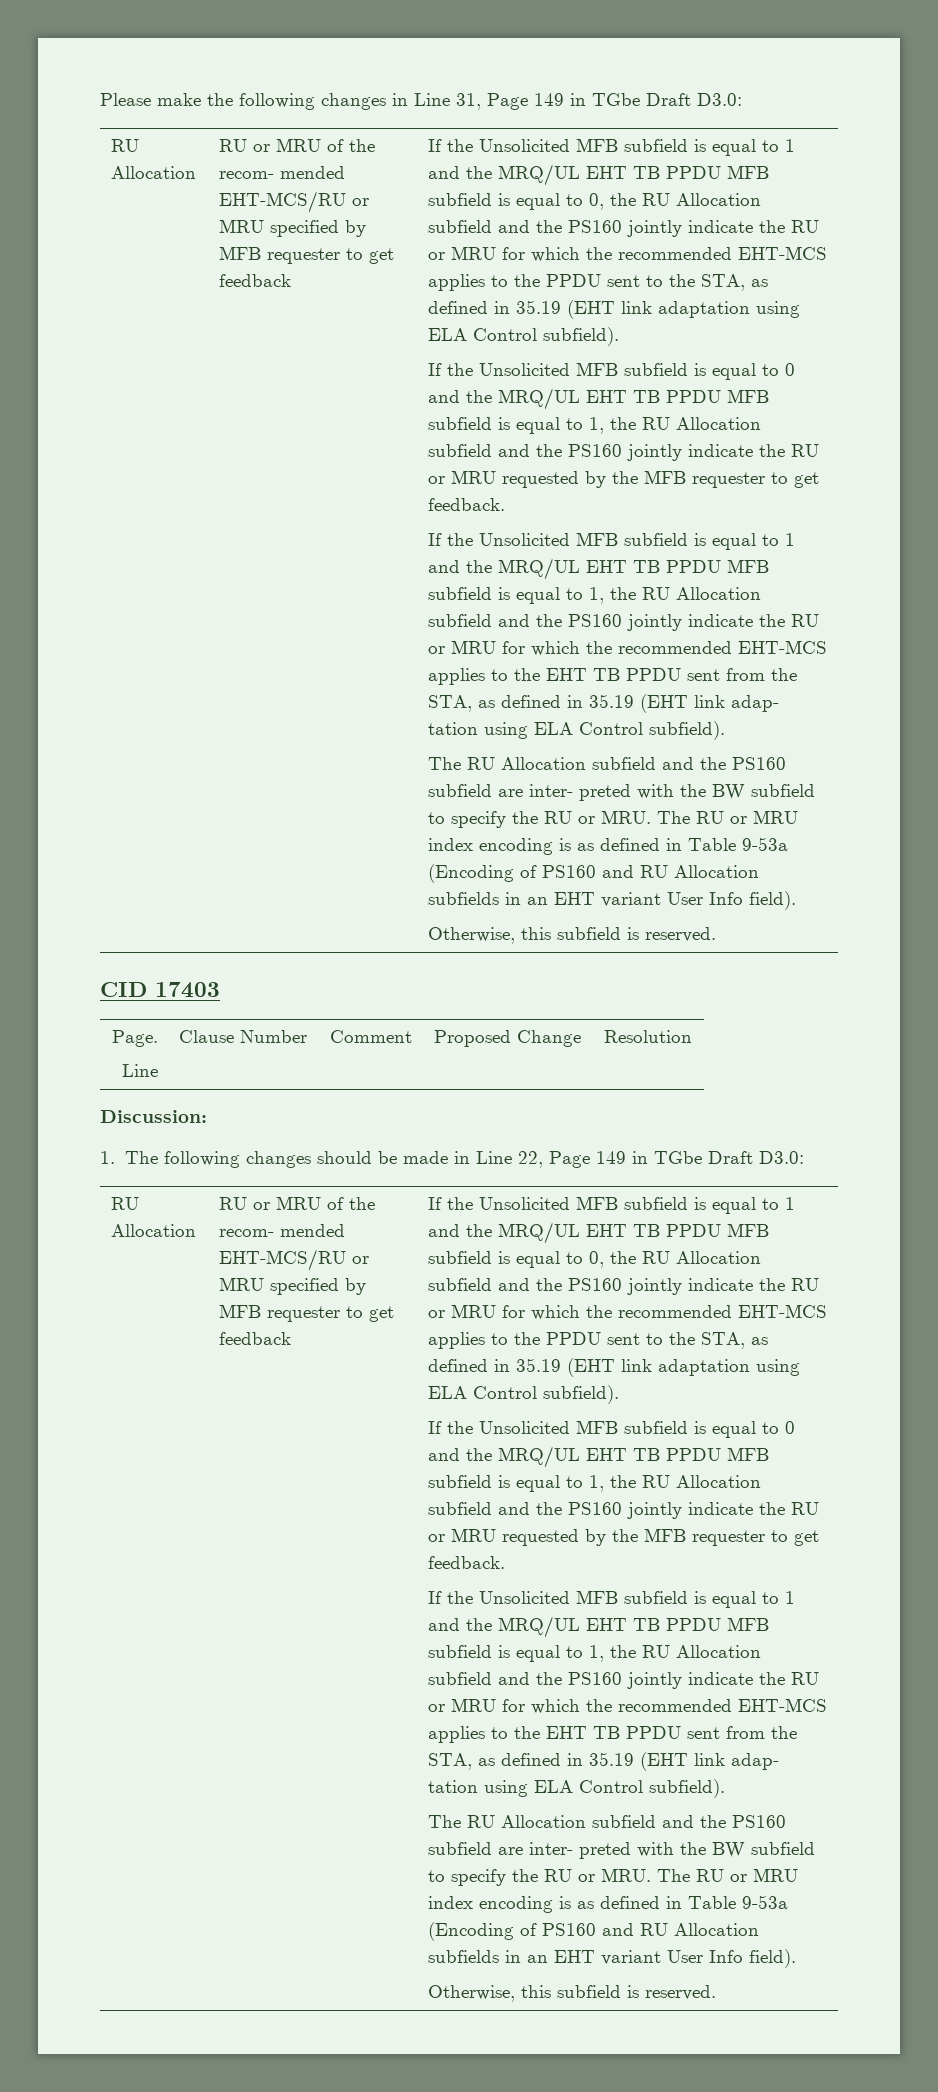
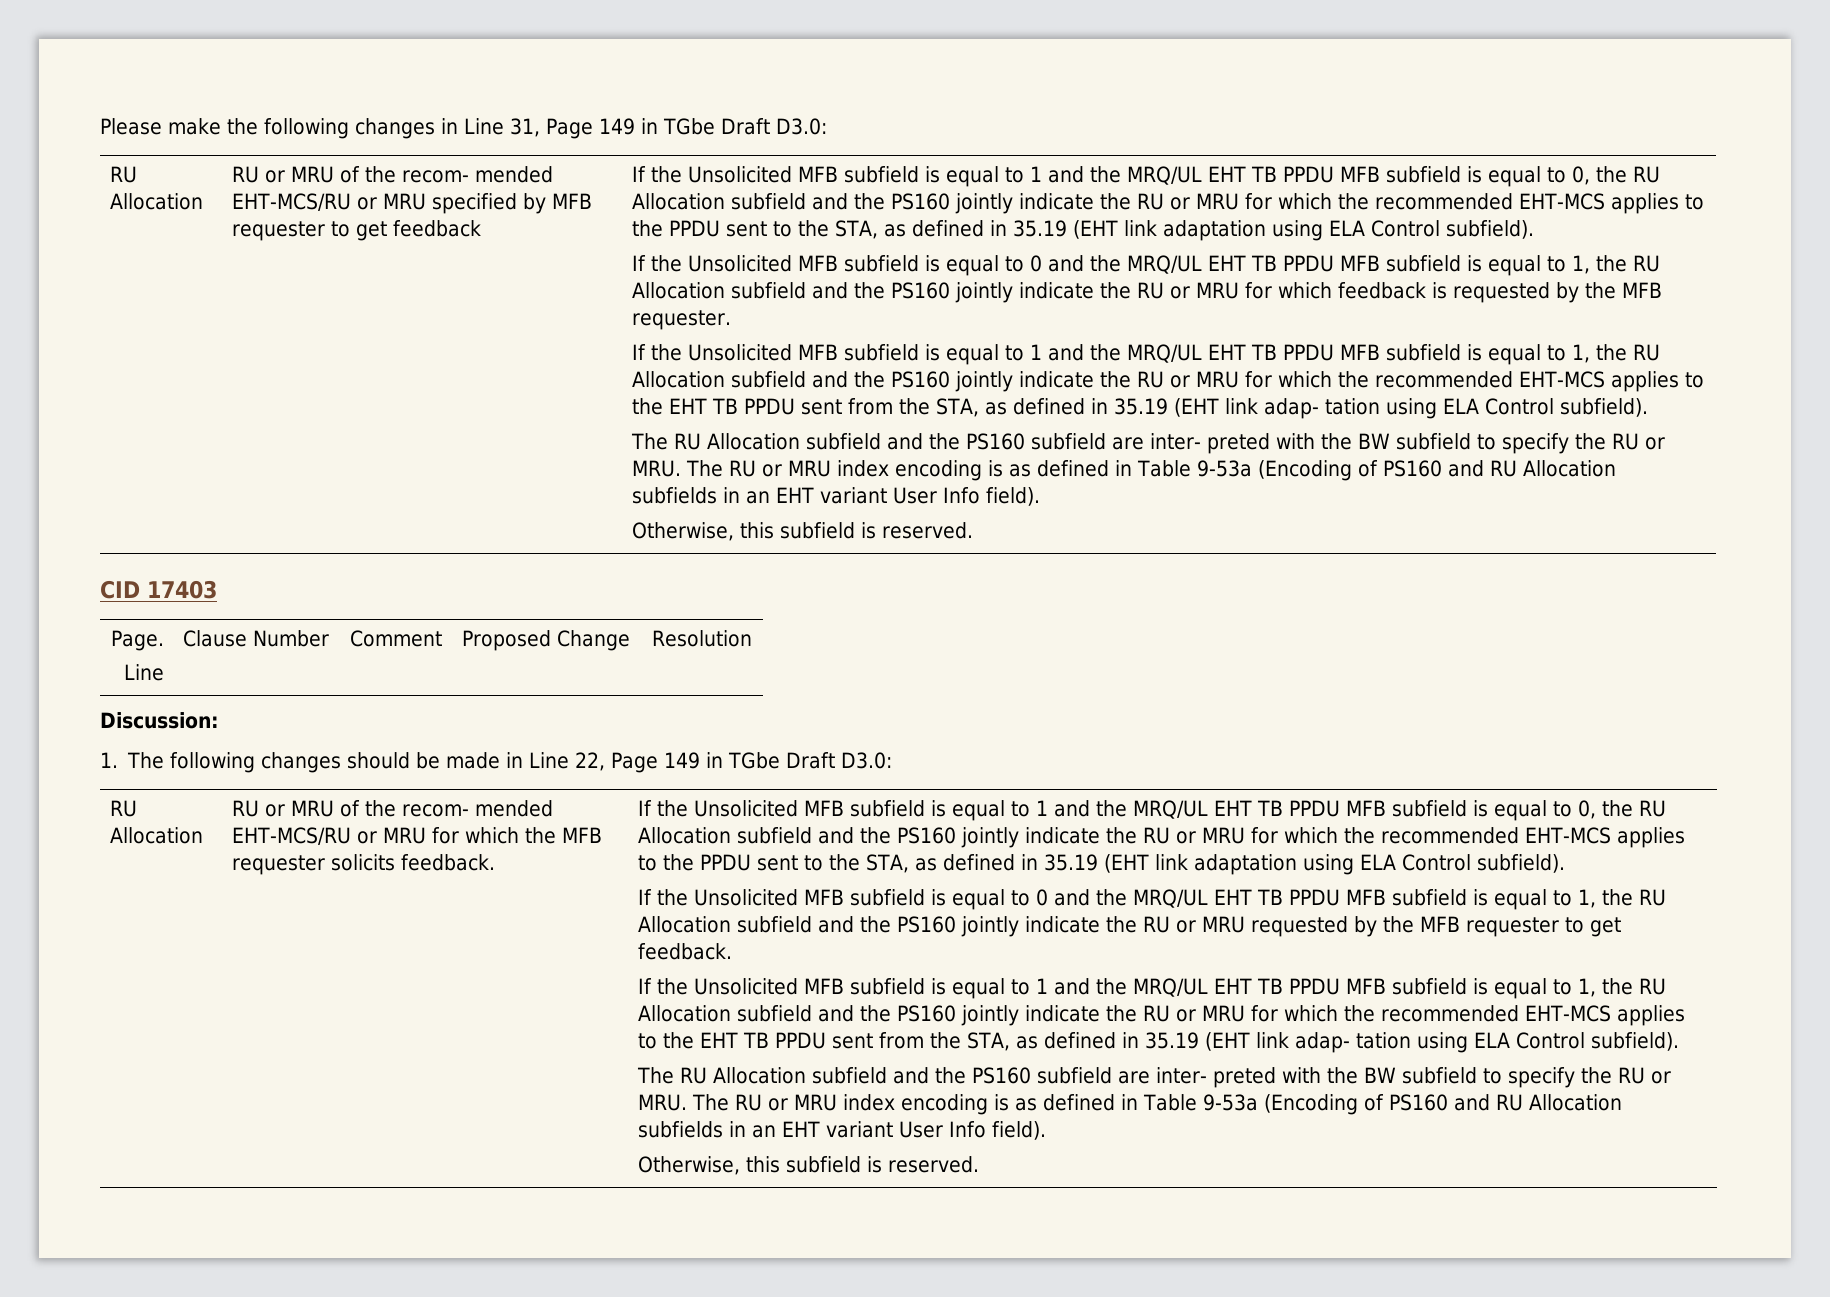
+ If the Unsolicited MFB subfield is equal to 0 and the MRQ/UL EHT TB PPDU MFB subfield is equal to 1, the RU Allocation subfield and the PS160 jointly indicate the RU or MRU for which feedback is requested by the MFB requester.
+ If the Unsolicited MFB subfield is equal to 1 and the MRQ/UL EHT TB PPDU MFB subfield is equal to 1, the RU Allocation subfield and the PS160 jointly indicate the RU or MRU for which the recommended EHT-MCS applies to the EHT TB PPDU sent from the STA, as defined in 35.19 (EHT link adap- tation using ELA Control subfield).
+ The RU Allocation subfield and the PS160 subfield are inter- preted with the BW subfield to specify the RU or MRU. The RU or MRU index encoding is as defined in Table 9-53a (Encoding of PS160 and RU Allocation subfields in an EHT variant User Info field).
+ Otherwise, this subfield is reserved.
+ CID 17403
+ Page.
+ Line | Clause Number | Comment | Proposed Change | Resolution
+ Discussion:
+ 1. The following changes should be made in Line 22, Page 149 in TGbe Draft D3.0:
+ RU Allocation | RU or MRU of the recom- mended EHT-MCS/RU or MRU for which the MFB requester solicits feedback. | If the Unsolicited MFB subfield is equal to 1 and the MRQ/UL EHT TB PPDU MFB subfield is equal to 0, the RU Allocation subfield and the PS160 jointly indicate the RU or MRU for which the recommended EHT-MCS applies to the PPDU sent to the STA, as defined in 35.19 (EHT link adaptation using ELA Control subfield).
- CID 17403
- Page.
- Line | Clause Number | Comment | Proposed Change | Resolution
- Discussion:
- 1. The following changes should be made in Line 22, Page 149 in TGbe Draft D3.0:
- RU Allocation | RU or MRU of the recom- mended EHT-MCS/RU or MRU specified by MFB requester to get feedback | If the Unsolicited MFB subfield is equal to 1 and the MRQ/UL EHT TB PPDU MFB subfield is equal to 0, the RU Allocation subfield and the PS160 jointly indicate the RU or MRU for which the recommended EHT-MCS applies to the PPDU sent to the STA, as defined in 35.19 (EHT link adaptation using ELA Control subfield).
- If the Unsolicited MFB subfield is equal to 0 and the MRQ/UL EHT TB PPDU MFB subfield is equal to 1, the RU Allocation subfield and the PS160 jointly indicate the RU or MRU requested by the MFB requester to get feedback.
- If the Unsolicited MFB subfield is equal to 1 and the MRQ/UL EHT TB PPDU MFB subfield is equal to 1, the RU Allocation subfield and the PS160 jointly indicate the RU or MRU for which the recommended EHT-MCS applies to the EHT TB PPDU sent from the STA, as defined in 35.19 (EHT link adap- tation using ELA Control subfield).
- The RU Allocation subfield and the PS160 subfield are inter- preted with the BW subfield to specify the RU or MRU. The RU or MRU index encoding is as defined in Table 9-53a (Encoding of PS160 and RU Allocation subfields in an EHT variant User Info field).
- Otherwise, this subfield is reserved.

